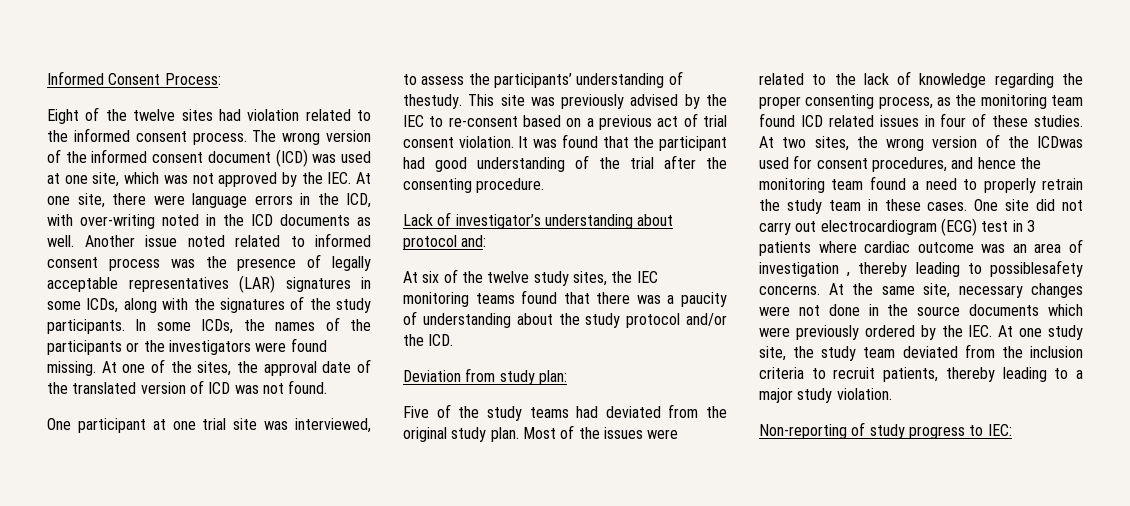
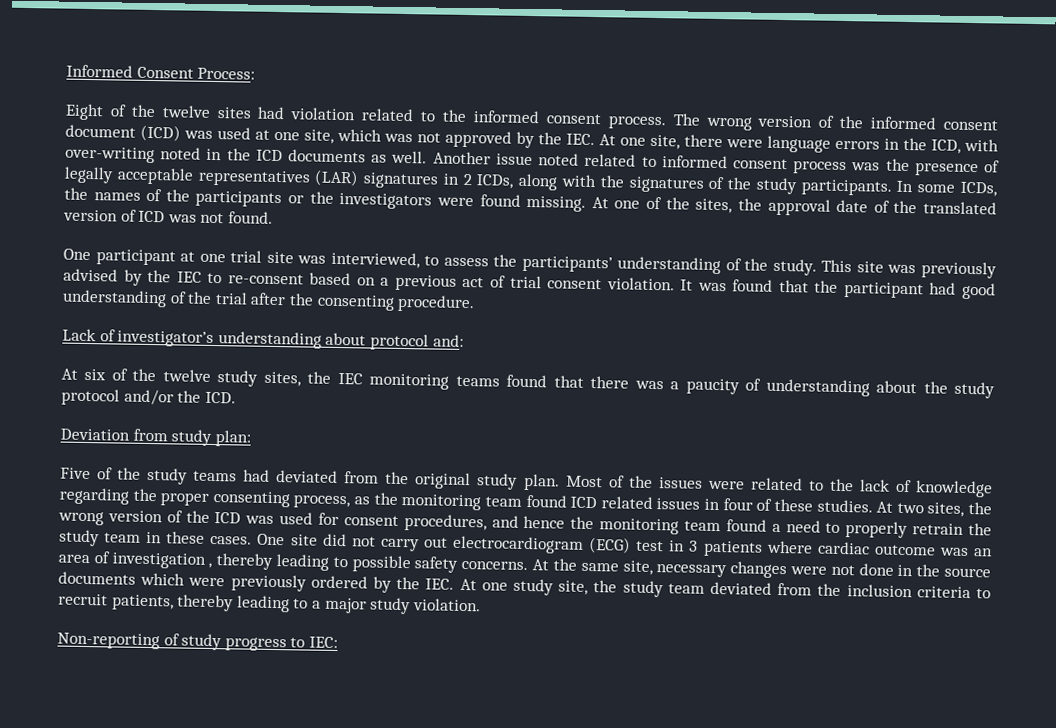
- Another issue noted related to informed consent process was the presence of legally acceptable representatives (LAR) signatures in some ICDs, along with the signatures of the study participants.
+ Another issue noted related to informed consent process was the presence of legally acceptable representatives (LAR) signatures in 2 ICDs, along with the signatures of the study participants.
- One participant at one trial site was interviewed, to assess the participants’ understanding of thestudy.
+ One participant at one trial site was interviewed, to assess the participants’ understanding of the study.
- At two sites, the wrong version of the ICDwas used for consent procedures, and hence the monitoring team found a need to properly retrain the study team in these cases.
+ At two sites, the wrong version of the ICD was used for consent procedures, and hence the monitoring team found a need to properly retrain the study team in these cases.
- One site did not carry out electrocardiogram (ECG) test in 3 patients where cardiac outcome was an area of investigation , thereby leading to possiblesafety concerns.
+ One site did not carry out electrocardiogram (ECG) test in 3 patients where cardiac outcome was an area of investigation , thereby leading to possible safety concerns.

